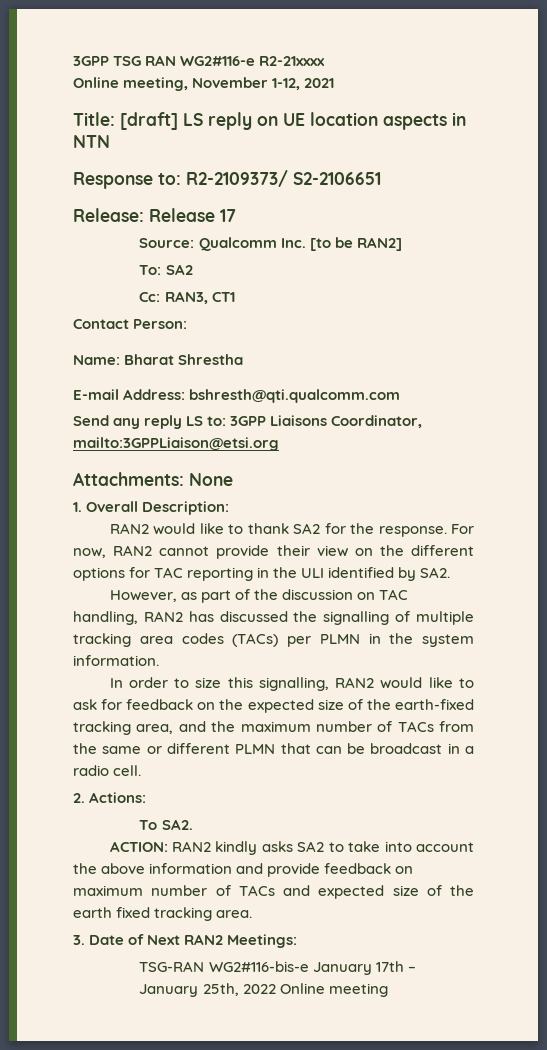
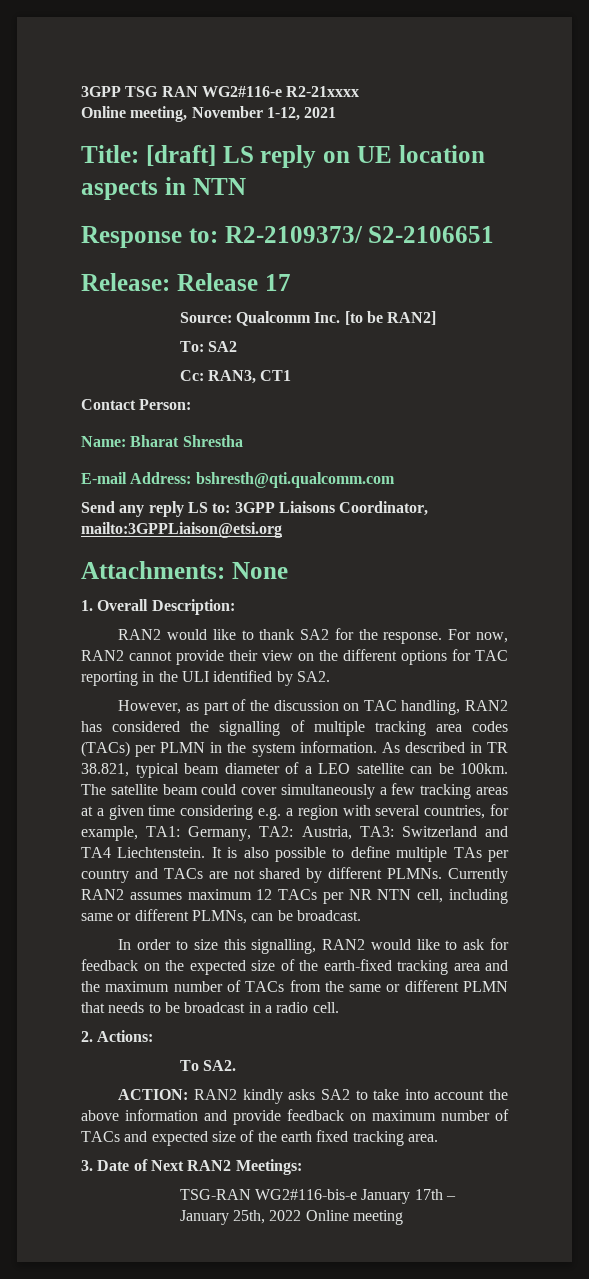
- However, as part of the discussion on TAC handling, RAN2 has discussed the signalling of multiple tracking area codes (TACs) per PLMN in the system information.
+ However, as part of the discussion on TAC handling, RAN2 has considered the signalling of multiple tracking area codes (TACs) per PLMN in the system information. As described in TR 38.821, typical beam diameter of a LEO satellite can be 100km. The satellite beam could cover simultaneously a few tracking areas at a given time considering e.g. a region with several countries, for example, TA1: Germany, TA2: Austria, TA3: Switzerland and TA4 Liechtenstein. It is also possible to define multiple TAs per country and TACs are not shared by different PLMNs. Currently RAN2 assumes maximum 12 TACs per NR NTN cell, including same or different PLMNs, can be broadcast.
- In order to size this signalling, RAN2 would like to ask for feedback on the expected size of the earth-fixed tracking area, and the maximum number of TACs from the same or different PLMN that can be broadcast in a radio cell.
+ In order to size this signalling, RAN2 would like to ask for feedback on the expected size of the earth-fixed tracking area and the maximum number of TACs from the same or different PLMN that needs to be broadcast in a radio cell.

